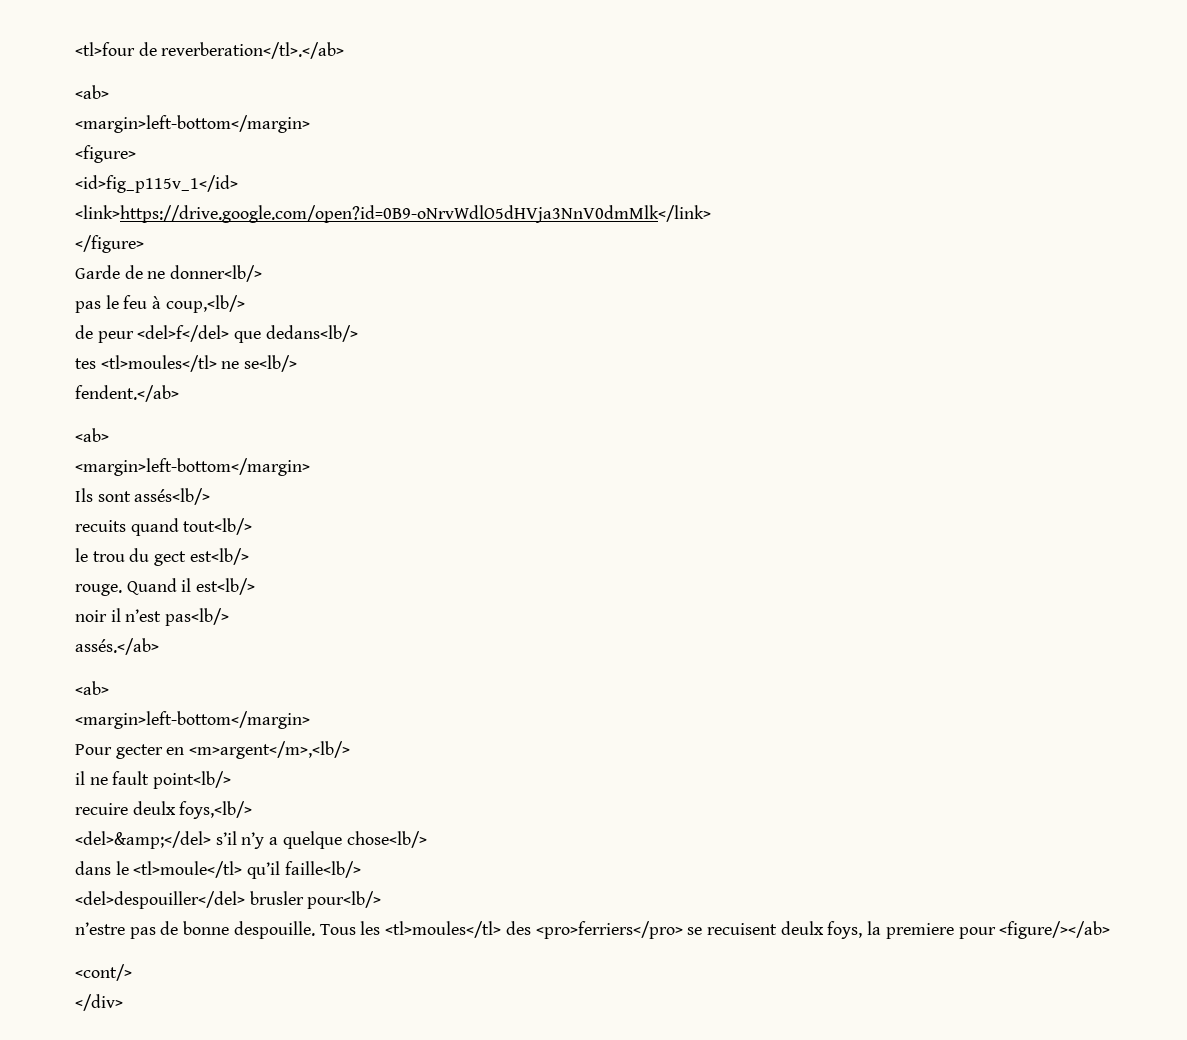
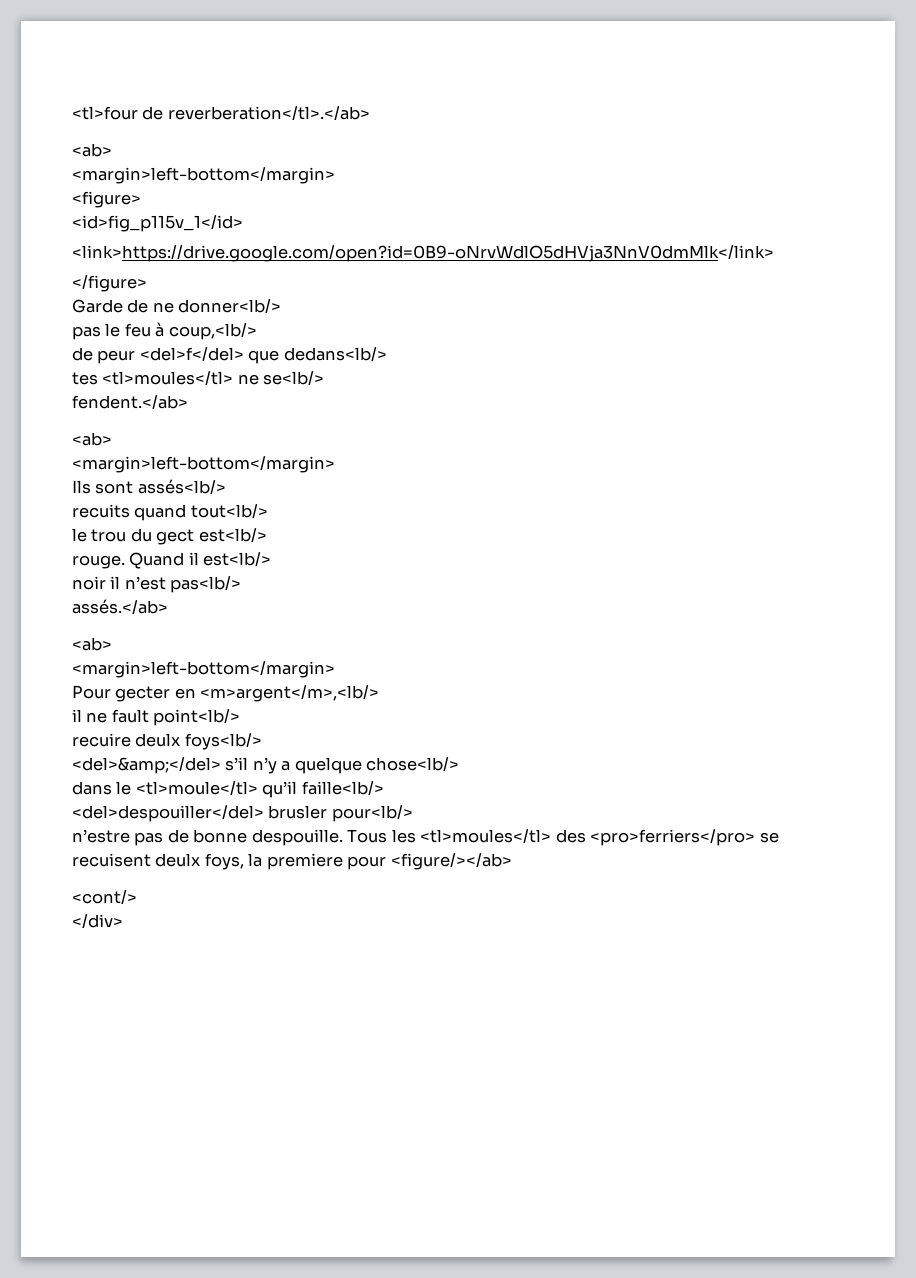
- recuire deulx foys,<lb/>
+ recuire deulx foys<lb/>

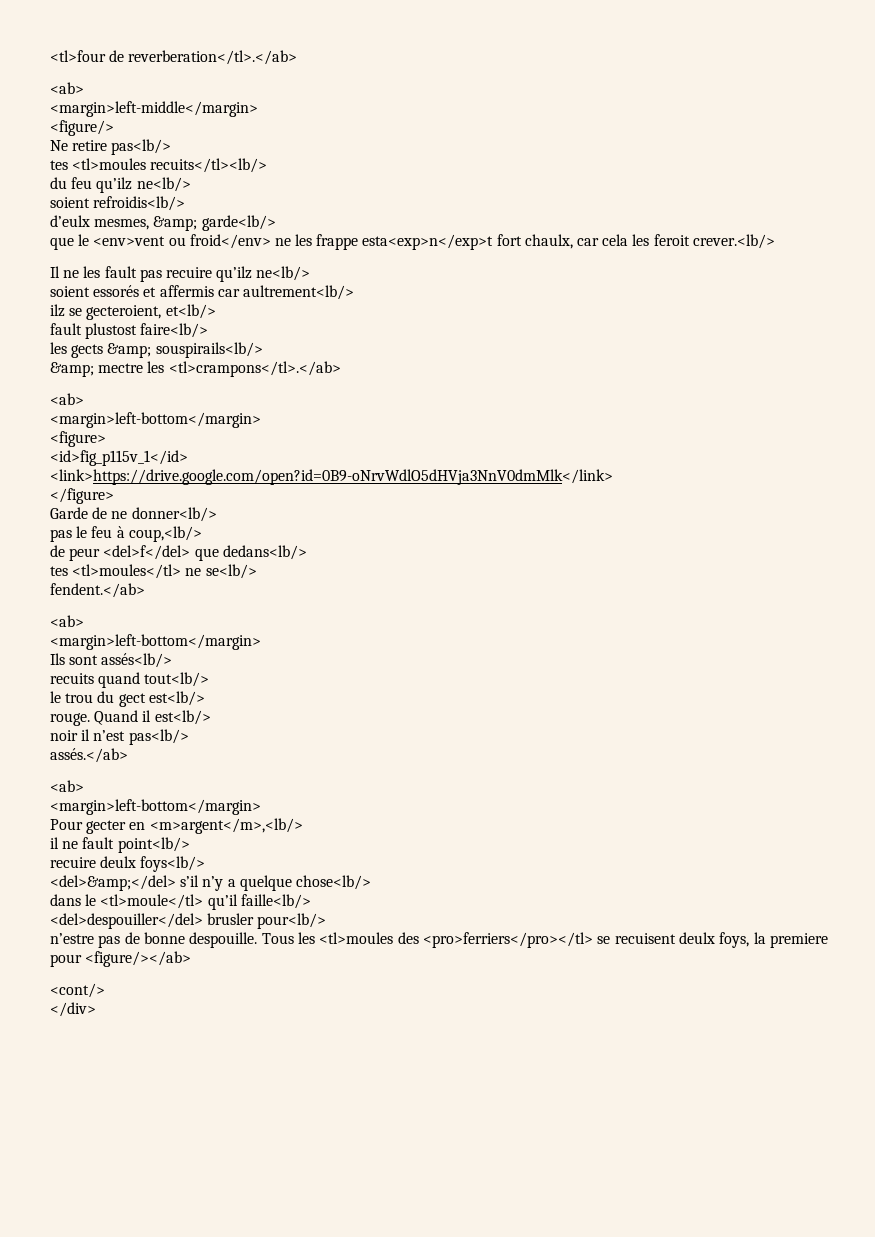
+ <margin>left-middle</margin>
+ <figure/>
+ Ne retire pas<lb/>
+ tes <tl>moules recuits</tl><lb/>
+ du feu qu’ilz ne<lb/>
+ soient refroidis<lb/>
+ d’eulx mesmes, &amp; garde<lb/>
+ que le <env>vent ou froid</env> ne les frappe esta<exp>n</exp>t fort chaulx, car cela les feroit crever.<lb/>
+ Il ne les fault pas recuire qu’ilz ne<lb/>
+ soient essorés et affermis car aultrement<lb/>
+ ilz se gecteroient, et<lb/>
+ fault plustost faire<lb/>
+ les gects &amp; souspirails<lb/>
+ &amp; mectre les <tl>crampons</tl>.</ab>
+ <ab>
- Tous les <tl>moules</tl> des <pro>ferriers</pro> se recuisent deulx foys, la premiere pour <figure/></ab>
+ Tous les <tl>moules des <pro>ferriers</pro></tl> se recuisent deulx foys, la premiere pour <figure/></ab>

